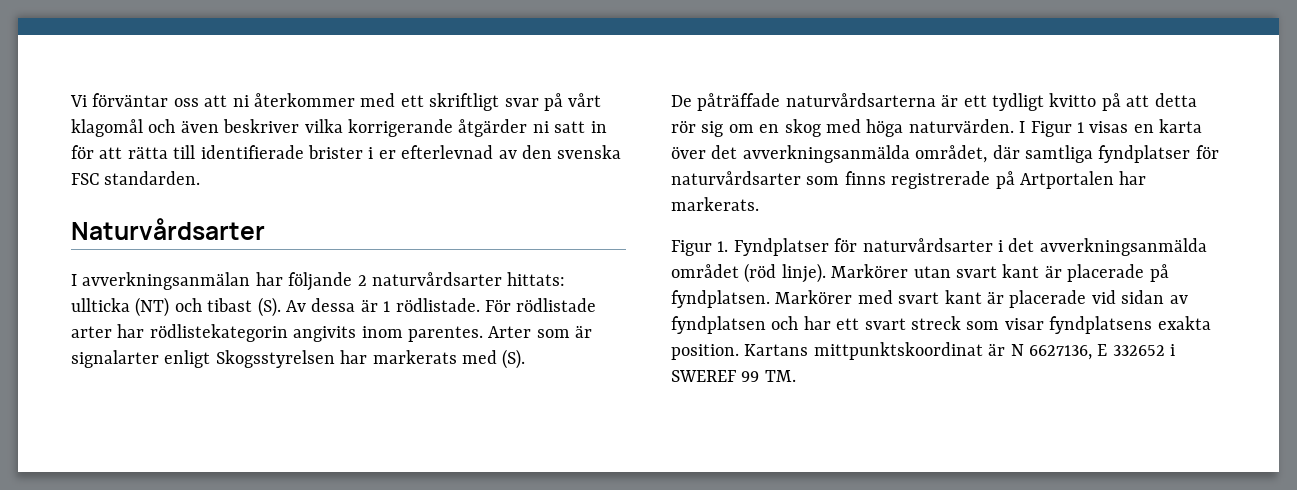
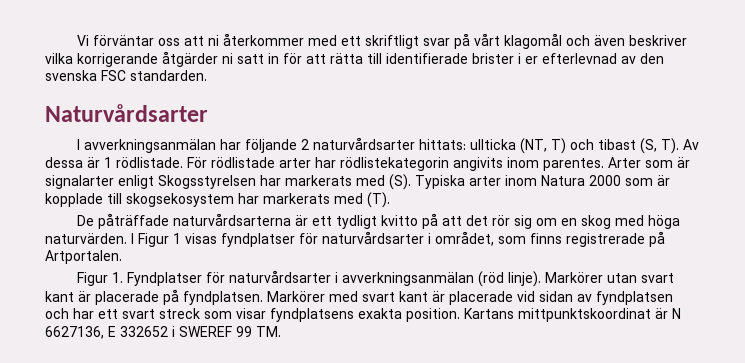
- I avverkningsanmälan har följande 2 naturvårdsarter hittats: ullticka (NT) och tibast (S). Av dessa är 1 rödlistade.
+ I avverkningsanmälan har följande 2 naturvårdsarter hittats: ullticka (NT, T) och tibast (S, T). Av dessa är 1 rödlistade.
- Arter som är signalarter enligt Skogsstyrelsen har markerats med (S).
+ Arter som är signalarter enligt Skogsstyrelsen har markerats med (S). Typiska arter inom Natura 2000 som är kopplade till skogsekosystem har markerats med (T).
- De påträffade naturvårdsarterna är ett tydligt kvitto på att detta rör sig om en skog med höga naturvärden.
+ De påträffade naturvårdsarterna är ett tydligt kvitto på att det rör sig om en skog med höga naturvärden.
- I Figur 1 visas en karta över det avverkningsanmälda området, där samtliga fyndplatser för naturvårdsarter som finns registrerade på Artportalen har markerats.
+ I Figur 1 visas fyndplatser för naturvårdsarter i området, som finns registrerade på Artportalen.
- Figur 1. Fyndplatser för naturvårdsarter i det avverkningsanmälda området (röd linje).
+ Figur 1. Fyndplatser för naturvårdsarter i avverkningsanmälan (röd linje).

